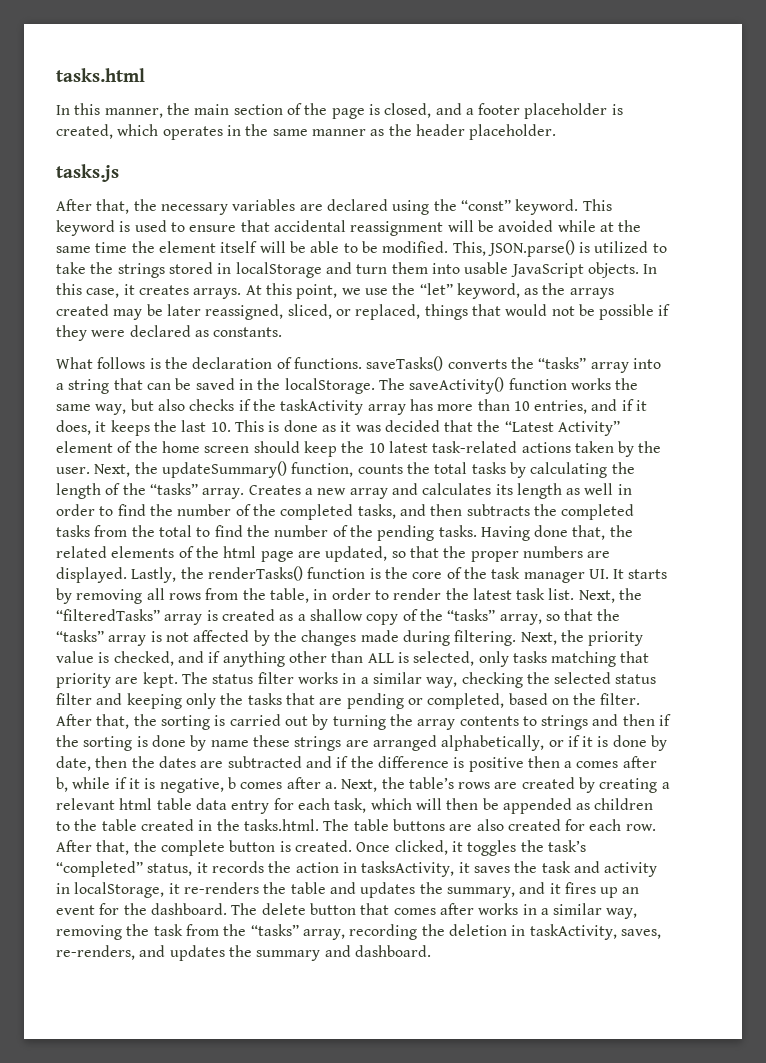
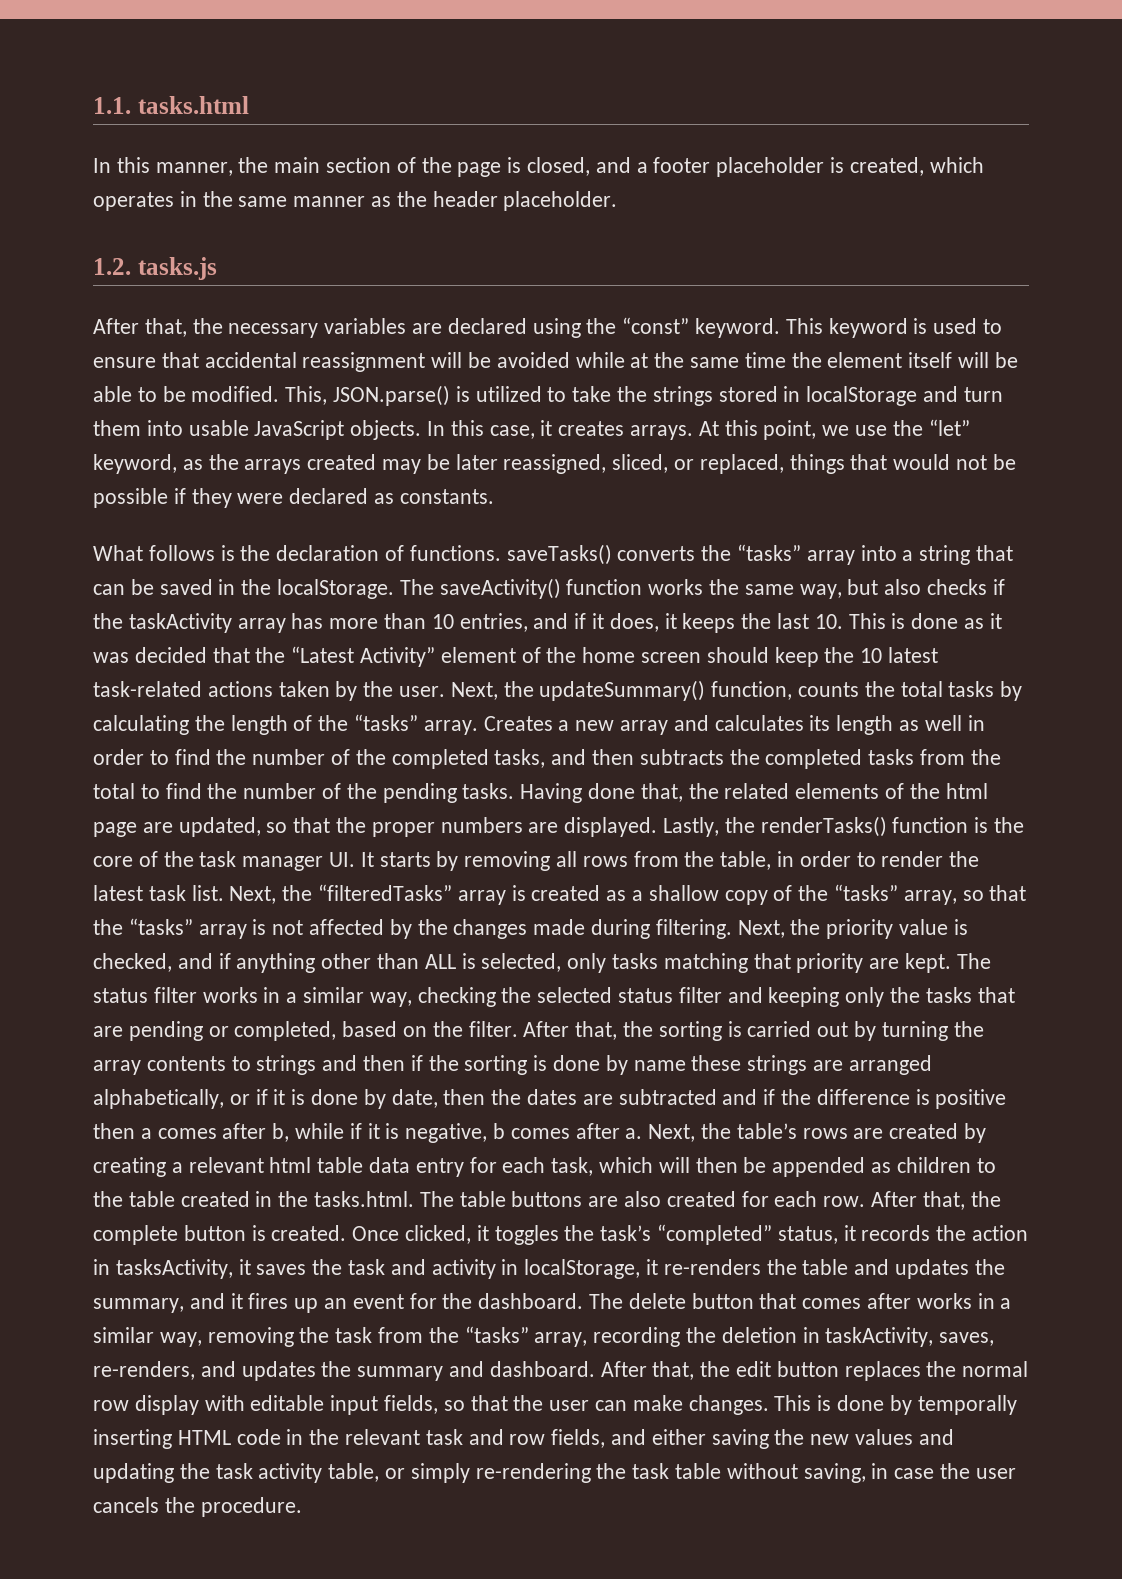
- tasks.html
+ 1.1. tasks.html
- tasks.js
+ 1.2. tasks.js
+ After that, the edit button replaces the normal row display with editable input fields, so that the user can make changes. This is done by temporally inserting HTML code in the relevant task and row fields, and either saving the new values and updating the task activity table, or simply re-rendering the task table without saving, in case the user cancels the procedure.

